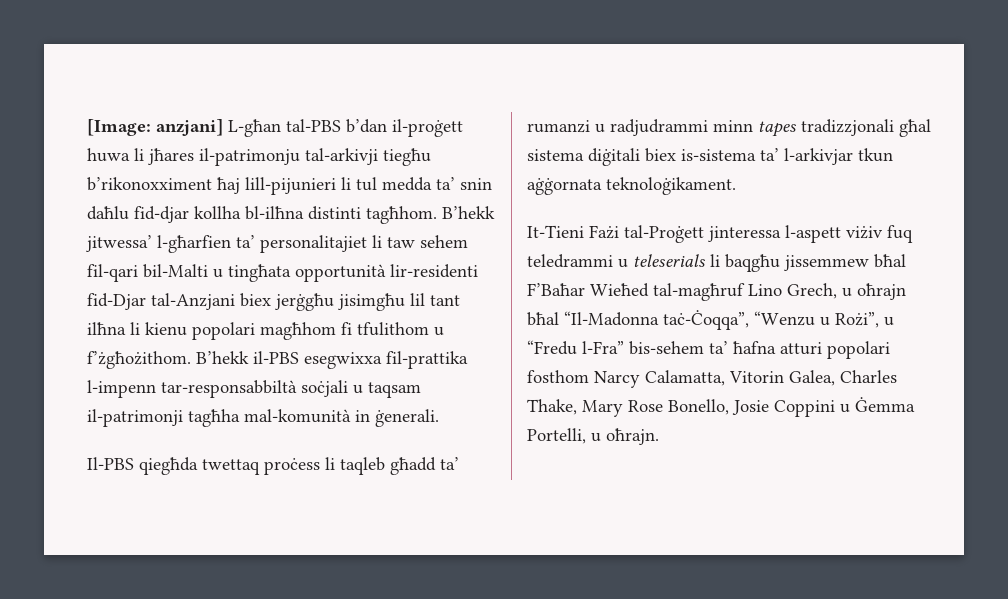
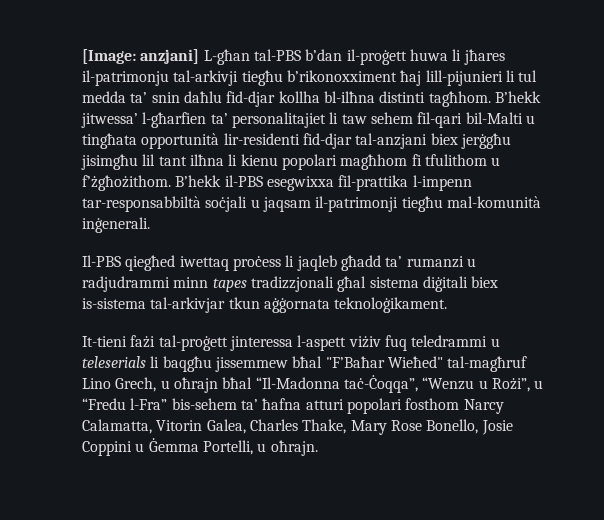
- B’hekk jitwessa’ l-għarfien ta’ personalitajiet li taw sehem fil-qari bil-Malti u tingħata opportunità lir-residenti fid-Djar tal-Anzjani biex jerġgħu jisimgħu lil tant ilħna li kienu popolari magħhom fi tfulithom u f’żgħożithom.
+ B’hekk jitwessa’ l-għarfien ta’ personalitajiet li taw sehem fil-qari bil-Malti u tingħata opportunità lir-residenti fid-djar tal-anzjani biex jerġgħu jisimgħu lil tant ilħna li kienu popolari magħhom fi tfulithom u f’żgħożithom.
- B’hekk il-PBS esegwixxa fil-prattika l-impenn tar-responsabbiltà soċjali u taqsam il-patrimonji tagħha mal-komunità in ġenerali.
+ B’hekk il-PBS esegwixxa fil-prattika l-impenn tar-responsabbiltà soċjali u jaqsam il-patrimonji tiegħu mal-komunità inġenerali.
- Il-PBS qiegħda twettaq proċess li taqleb għadd ta’ rumanzi u radjudrammi minn tapes tradizzjonali għal sistema diġitali biex is-sistema ta’ l-arkivjar tkun aġġornata teknoloġikament.
+ Il-PBS qiegħed iwettaq proċess li jaqleb għadd ta’ rumanzi u radjudrammi minn tapes tradizzjonali għal sistema diġitali biex is-sistema tal-arkivjar tkun aġġornata teknoloġikament.
- It-Tieni Fażi tal-Proġett jinteressa l-aspett viżiv fuq teledrammi u teleserials li baqgħu jissemmew bħal F’Baħar Wieħed tal-magħruf Lino Grech, u oħrajn bħal “Il-Madonna taċ-Ċoqqa”, “Wenzu u Rożi”, u “Fredu l-Fra” bis-sehem ta’ ħafna atturi popolari fosthom Narcy Calamatta, Vitorin Galea, Charles Thake, Mary Rose Bonello, Josie Coppini u Ġemma Portelli, u oħrajn.
+ It-tieni fażi tal-proġett jinteressa l-aspett viżiv fuq teledrammi u teleserials li baqgħu jissemmew bħal "F’Baħar Wieħed" tal-magħruf Lino Grech, u oħrajn bħal “Il-Madonna taċ-Ċoqqa”, “Wenzu u Rożi”, u “Fredu l-Fra” bis-sehem ta’ ħafna atturi popolari fosthom Narcy Calamatta, Vitorin Galea, Charles Thake, Mary Rose Bonello, Josie Coppini u Ġemma Portelli, u oħrajn.

